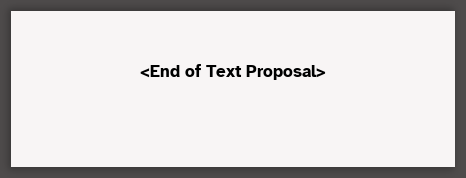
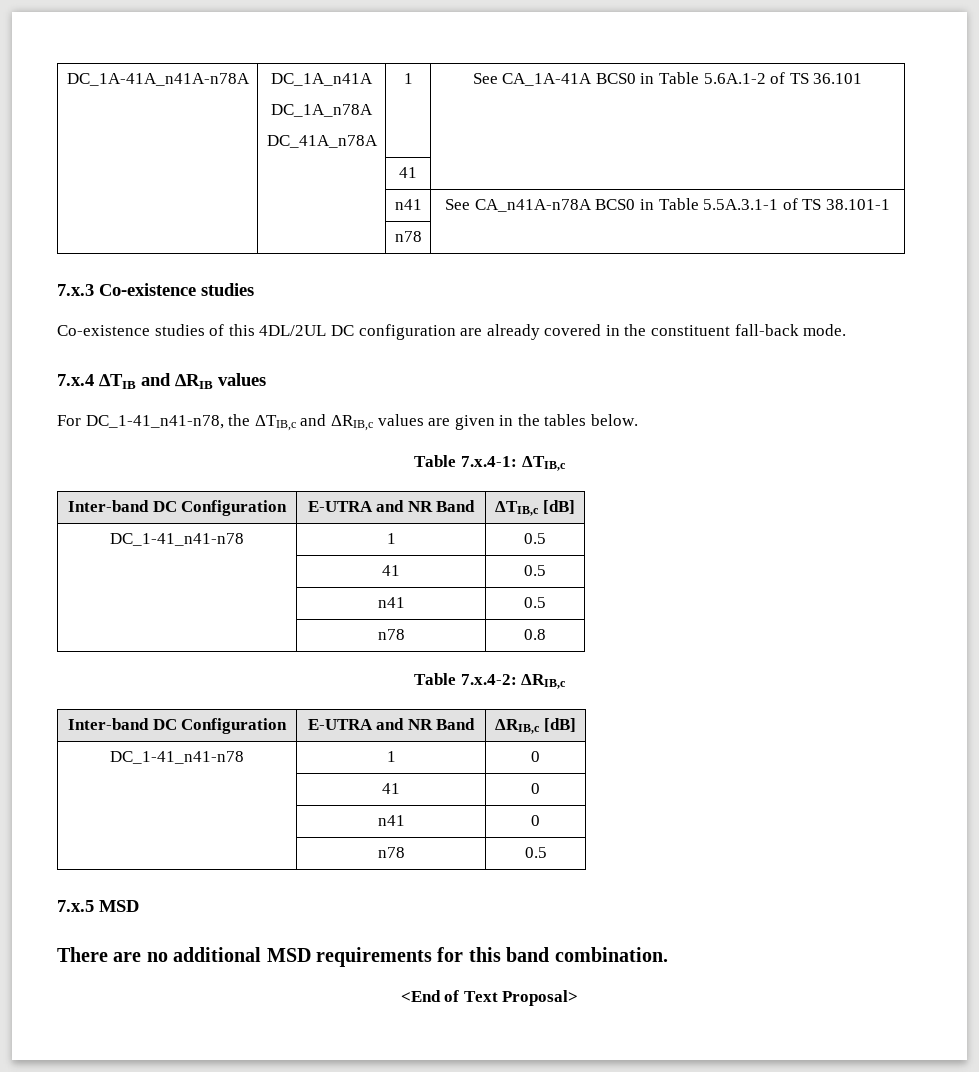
+ DC_1A-41A_n41A-n78A | DC_1A_n41A
+ DC_1A_n78A
+ DC_41A_n78A | 1 | See CA_1A-41A BCS0 in Table 5.6A.1-2 of TS 36.101
+ | | 41 |
+ | | n41 | See CA_n41A-n78A BCS0 in Table 5.5A.3.1-1 of TS 38.101-1
+ | | n78 |
+ 7.x.3 Co-existence studies
+ Co-existence studies of this 4DL/2UL DC configuration are already covered in the constituent fall-back mode.
+ 7.x.4 ∆TIB and ∆RIB values
+ For DC_1-41_n41-n78, the ΔTIB,c and ΔRIB,c values are given in the tables below.
+ Table 7.x.4-1: ΔTIB,c
+ Inter-band DC Configuration | E-UTRA and NR Band | ΔTIB,c [dB]
+ DC_1-41_n41-n78 | 1 | 0.5
+ | 41 | 0.5
+ | n41 | 0.5
+ | n78 | 0.8
+ Table 7.x.4-2: ΔRIB,c
+ Inter-band DC Configuration | E-UTRA and NR Band | ΔRIB,c [dB]
+ DC_1-41_n41-n78 | 1 | 0
+ | 41 | 0
+ | n41 | 0
+ | n78 | 0.5
+ 7.x.5 MSD
+ There are no additional MSD requirements for this band combination.

